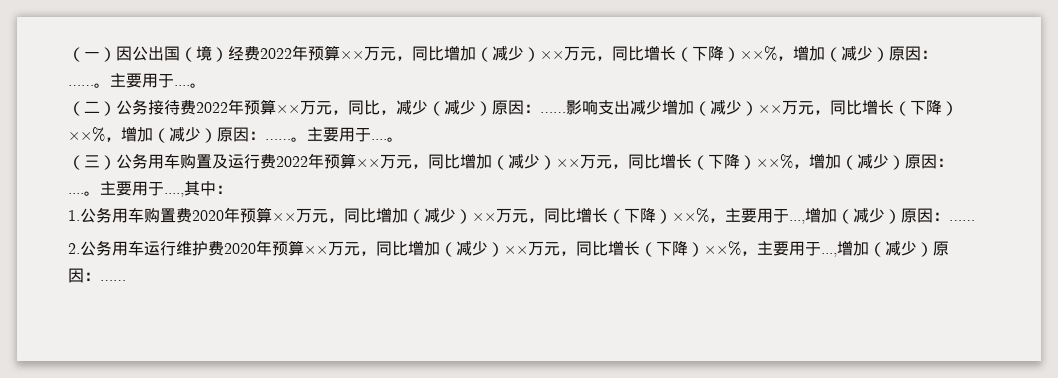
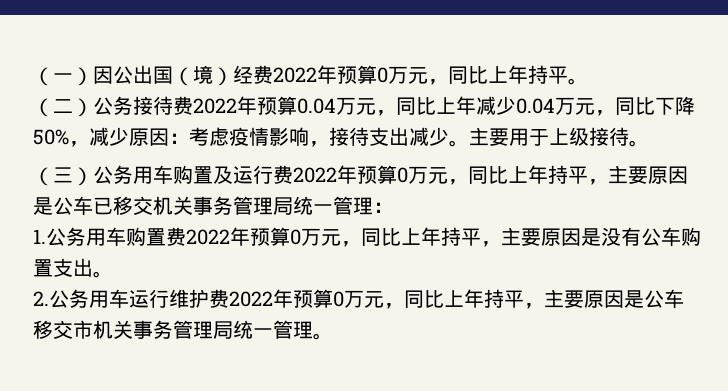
- （一）因公出国（境）经费2022年预算××万元，同比增加（减少）××万元，同比增长（下降）××%，增加（减少）原因：……。主要用于....。
+ （一）因公出国（境）经费2022年预算0万元，同比上年持平。
- （二）公务接待费2022年预算××万元，同比，减少（减少）原因：……影响支出减少增加（减少）××万元，同比增长（下降）××%，增加（减少）原因：……。主要用于....。
+ （二）公务接待费2022年预算0.04万元，同比上年减少0.04万元，同比下降50%，减少原因：考虑疫情影响，接待支出减少。主要用于上级接待。
- （三）公务用车购置及运行费2022年预算××万元，同比增加（减少）××万元，同比增长（下降）××%，增加（减少）原因：....。主要用于....,其中：
+ （三）公务用车购置及运行费2022年预算0万元，同比上年持平，主要原因是公车已移交机关事务管理局统一管理：
- 1.公务用车购置费2020年预算××万元，同比增加（减少）××万元，同比增长（下降）××%，主要用于...,增加（减少）原因：……
+ 1.公务用车购置费2022年预算0万元，同比上年持平，主要原因是没有公车购置支出。
- 2.公务用车运行维护费2020年预算××万元，同比增加（减少）××万元，同比增长（下降）××%，主要用于...,增加（减少）原因：……
+ 2.公务用车运行维护费2022年预算0万元，同比上年持平，主要原因是公车移交市机关事务管理局统一管理。

